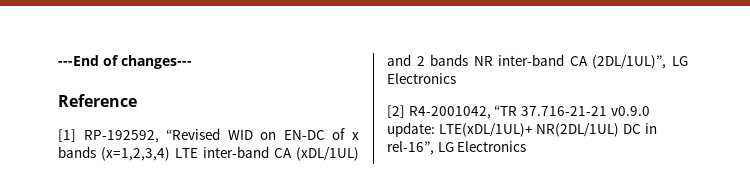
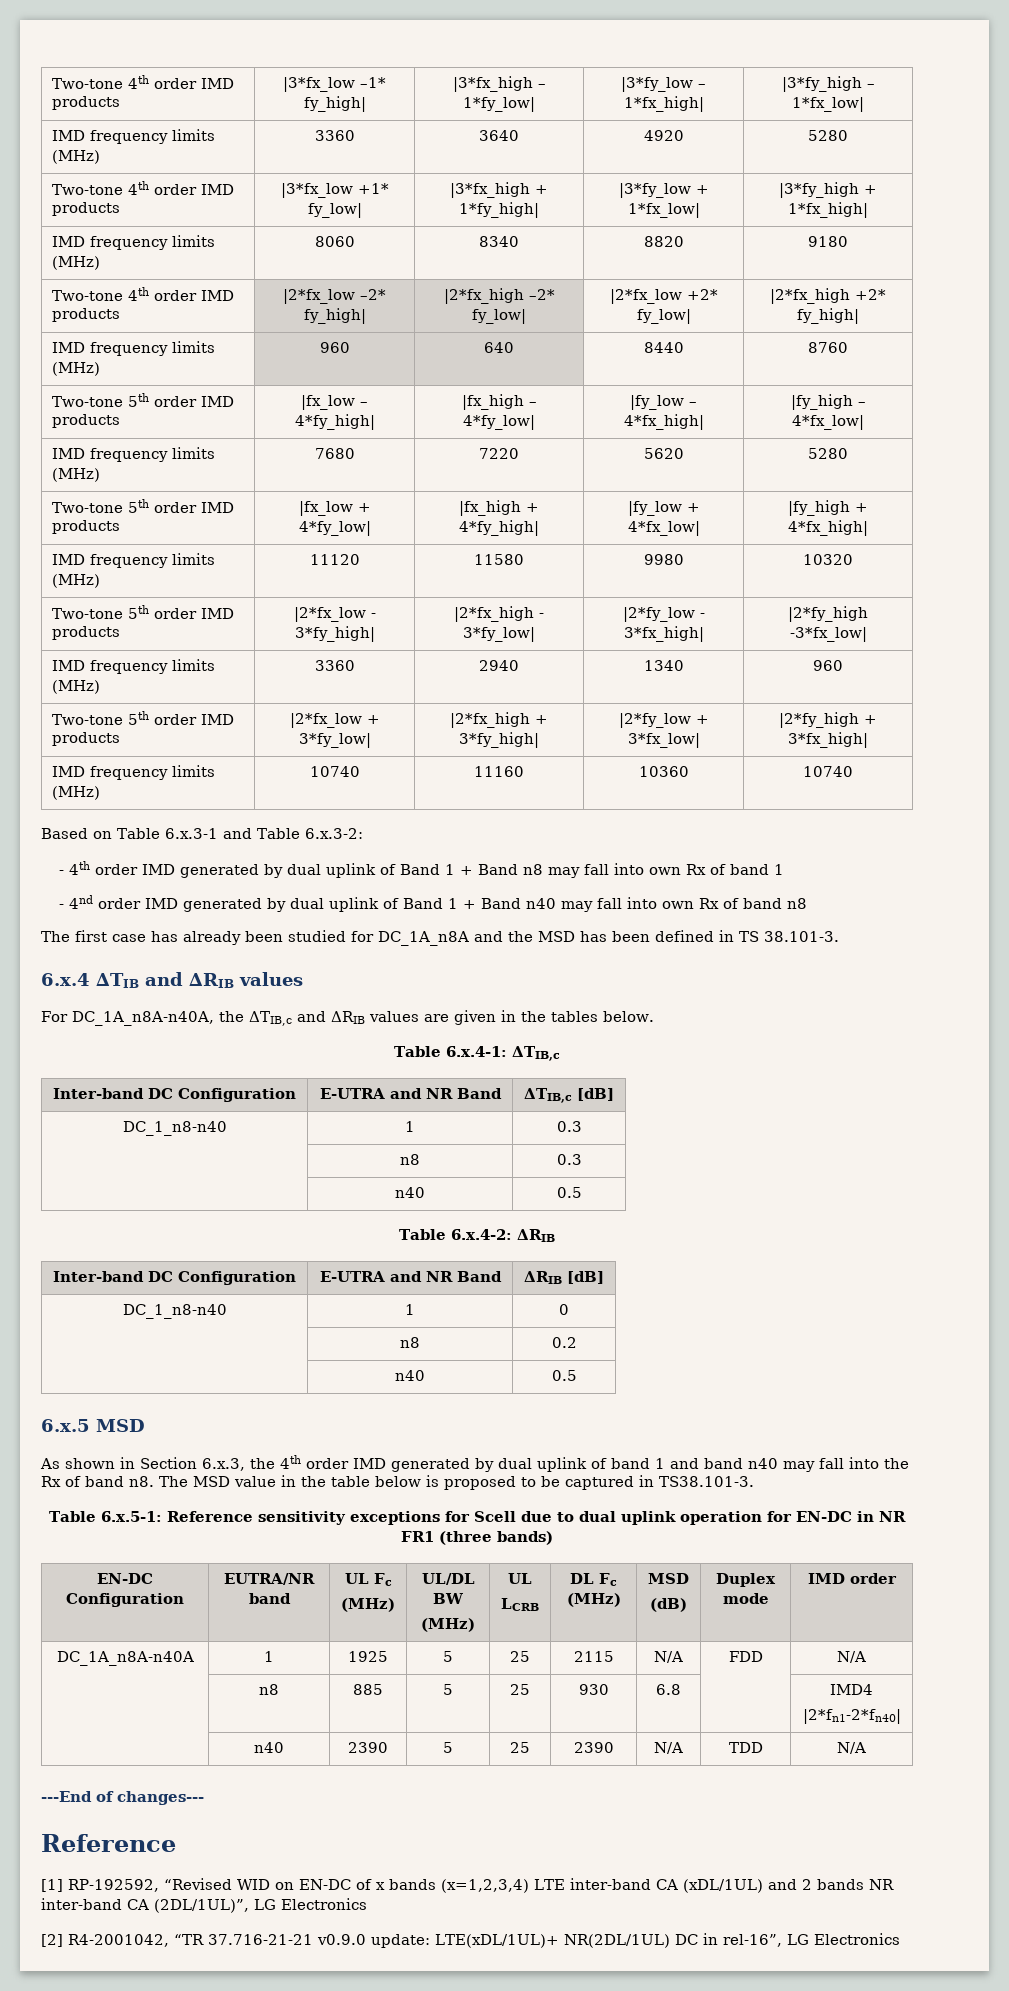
+ Two-tone 4th order IMD products | |3*fx_low –1* fy_high| | |3*fx_high – 1*fy_low| | |3*fy_low – 1*fx_high| | |3*fy_high – 1*fx_low|
+ IMD frequency limits (MHz) | 3360 | 3640 | 4920 | 5280
+ Two-tone 4th order IMD products | |3*fx_low +1* fy_low| | |3*fx_high + 1*fy_high| | |3*fy_low + 1*fx_low| | |3*fy_high + 1*fx_high|
+ IMD frequency limits (MHz) | 8060 | 8340 | 8820 | 9180
+ Two-tone 4th order IMD products | |2*fx_low –2* fy_high| | |2*fx_high –2* fy_low| | |2*fx_low +2* fy_low| | |2*fx_high +2* fy_high|
+ IMD frequency limits (MHz) | 960 | 640 | 8440 | 8760
+ Two-tone 5th order IMD products | |fx_low – 4*fy_high| | |fx_high – 4*fy_low| | |fy_low – 4*fx_high| | |fy_high – 4*fx_low|
+ IMD frequency limits (MHz) | 7680 | 7220 | 5620 | 5280
+ Two-tone 5th order IMD products | |fx_low + 4*fy_low| | |fx_high + 4*fy_high| | |fy_low + 4*fx_low| | |fy_high + 4*fx_high|
+ IMD frequency limits (MHz) | 11120 | 11580 | 9980 | 10320
+ Two-tone 5th order IMD products | |2*fx_low - 3*fy_high| | |2*fx_high - 3*fy_low| | |2*fy_low - 3*fx_high| | |2*fy_high -3*fx_low|
+ IMD frequency limits (MHz) | 3360 | 2940 | 1340 | 960
+ Two-tone 5th order IMD products | |2*fx_low + 3*fy_low| | |2*fx_high + 3*fy_high| | |2*fy_low + 3*fx_low| | |2*fy_high + 3*fx_high|
+ IMD frequency limits (MHz) | 10740 | 11160 | 10360 | 10740
+ Based on Table 6.x.3-1 and Table 6.x.3-2:
+ - 4th order IMD generated by dual uplink of Band 1 + Band n8 may fall into own Rx of band 1
+ - 4nd order IMD generated by dual uplink of Band 1 + Band n40 may fall into own Rx of band n8
+ The first case has already been studied for DC_1A_n8A and the MSD has been defined in TS 38.101-3.
+ 6.x.4 ∆TIB and ∆RIB values
+ For DC_1A_n8A-n40A, the ΔTIB,c and ΔRIB values are given in the tables below.
+ Table 6.x.4-1: ΔTIB,c
+ Inter-band DC Configuration | E-UTRA and NR Band | ΔTIB,c [dB]
+ DC_1_n8-n40 | 1 | 0.3
+ | n8 | 0.3
+ | n40 | 0.5
+ Table 6.x.4-2: ΔRIB
+ Inter-band DC Configuration | E-UTRA and NR Band | ΔRIB [dB]
+ DC_1_n8-n40 | 1 | 0
+ | n8 | 0.2
+ | n40 | 0.5
+ 6.x.5 MSD
+ As shown in Section 6.x.3, the 4th order IMD generated by dual uplink of band 1 and band n40 may fall into the Rx of band n8. The MSD value in the table below is proposed to be captured in TS38.101-3.
+ Table 6.x.5-1: Reference sensitivity exceptions for Scell due to dual uplink operation for EN-DC in NR FR1 (three bands)
+ EN-DC Configuration | EUTRA/NR band | UL Fc
+ (MHz) | UL/DL BW
+ (MHz) | UL
+ LCRB | DL Fc (MHz) | MSD
+ (dB) | Duplex mode | IMD order
+ DC_1A_n8A-n40A | 1 | 1925 | 5 | 25 | 2115 | N/A | FDD | N/A
+ | n8 | 885 | 5 | 25 | 930 | 6.8 | | IMD4
+ |2*fn1-2*fn40|
+ | n40 | 2390 | 5 | 25 | 2390 | N/A | TDD | N/A

